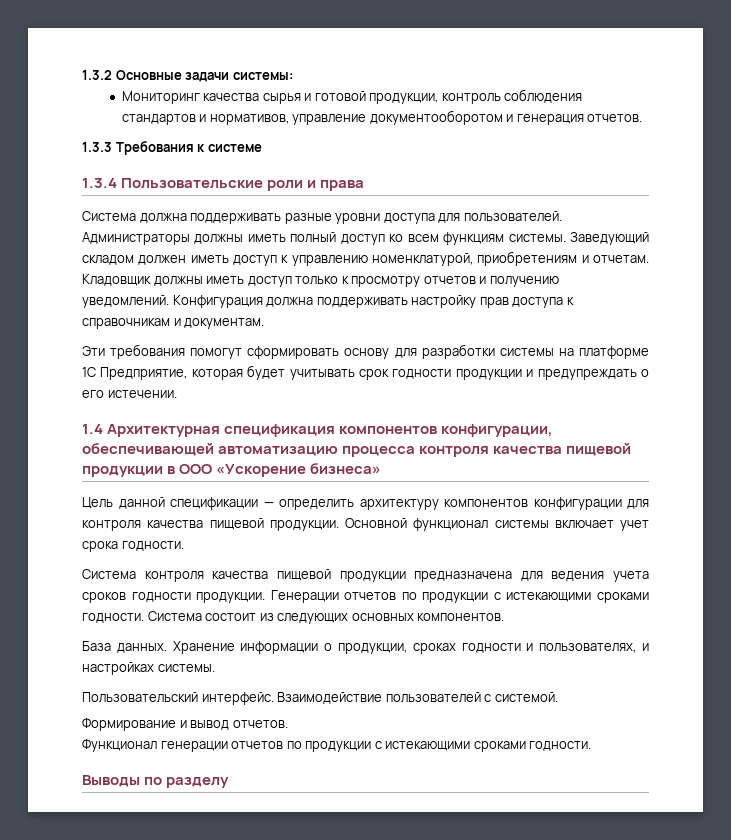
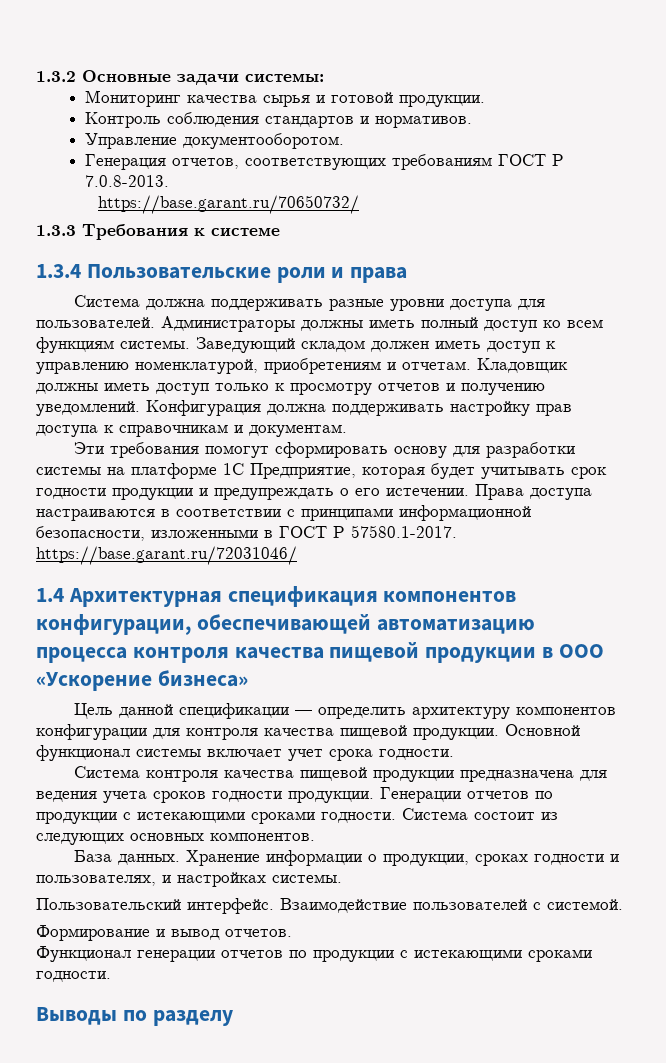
- Мониторинг качества сырья и готовой продукции, контроль соблюдения стандартов и нормативов, управление документооборотом и генерация отчетов.
+ Мониторинг качества сырья и готовой продукции.
+ Контроль соблюдения стандартов и нормативов.
+ Управление документооборотом.
+ Генерация отчетов, соответствующих требованиям ГОСТ Р 7.0.8-2013.
+ https://base.garant.ru/70650732/
+ Права доступа настраиваются в соответствии с принципами информационной безопасности, изложенными в ГОСТ Р 57580.1-2017. https://base.garant.ru/72031046/

